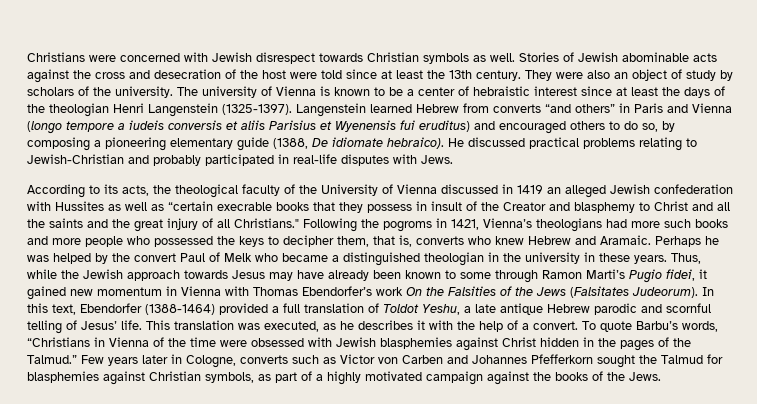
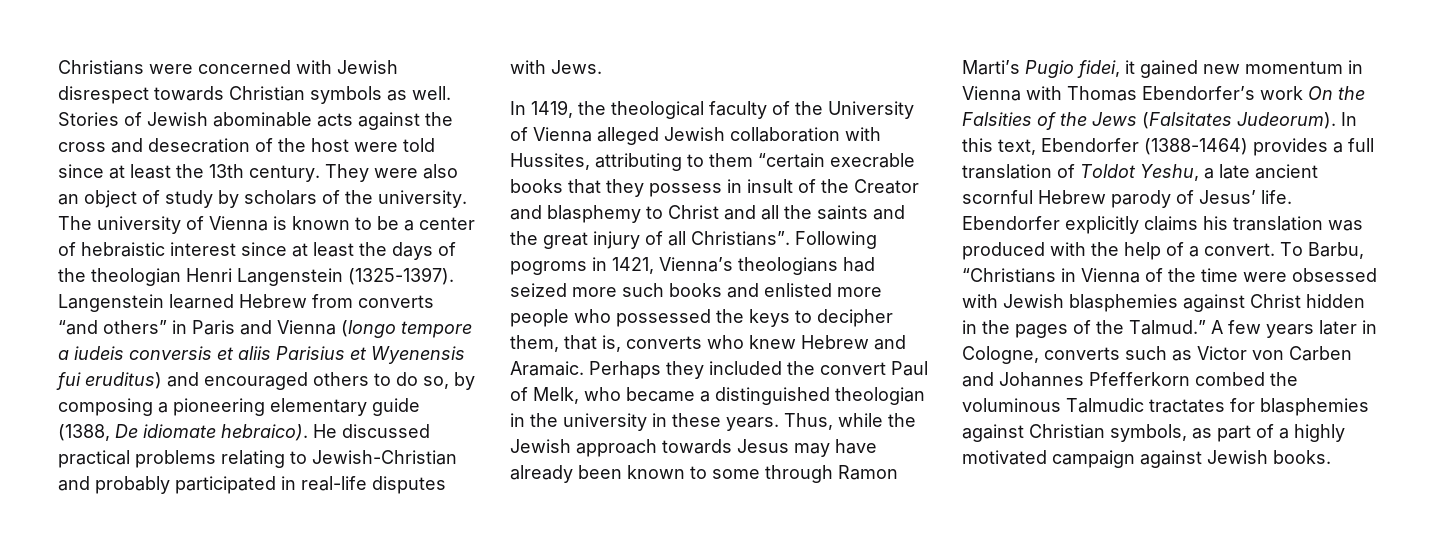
- According to its acts, the theological faculty of the University of Vienna discussed in 1419 an alleged Jewish confederation with Hussites as well as “certain execrable books that they possess in insult of the Creator and blasphemy to Christ and all the saints and the great injury of all Christians." Following the pogroms in 1421, Vienna’s theologians had more such books and more people who possessed the keys to decipher them, that is, converts who knew Hebrew and Aramaic.
+ In 1419, the theological faculty of the University of Vienna alleged Jewish collaboration with Hussites, attributing to them “certain execrable books that they possess in insult of the Creator and blasphemy to Christ and all the saints and the great injury of all Christians”. Following pogroms in 1421, Vienna’s theologians had seized more such books and enlisted more people who possessed the keys to decipher them, that is, converts who knew Hebrew and Aramaic.
- Perhaps he was helped by the convert Paul of Melk who became a distinguished theologian in the university in these years.
+ Perhaps they included the convert Paul of Melk, who became a distinguished theologian in the university in these years.
- In this text, Ebendorfer (1388-1464) provided a full translation of Toldot Yeshu, a late antique Hebrew parodic and scornful telling of Jesus’ life. This translation was executed, as he describes it with the help of a convert.
+ In this text, Ebendorfer (1388-1464) provides a full translation of Toldot Yeshu, a late ancient scornful Hebrew parody of Jesus’ life. Ebendorfer explicitly claims his translation was produced with the help of a convert.
- To quote Barbu’s words, “Christians in Vienna of the time were obsessed with Jewish blasphemies against Christ hidden in the pages of the Talmud.”
+ To Barbu, “Christians in Vienna of the time were obsessed with Jewish blasphemies against Christ hidden in the pages of the Talmud.”
- Few years later in Cologne, converts such as Victor von Carben and Johannes Pfefferkorn sought the Talmud for blasphemies against Christian symbols, as part of a highly motivated campaign against the books of the Jews.
+ A few years later in Cologne, converts such as Victor von Carben and Johannes Pfefferkorn combed the voluminous Talmudic tractates for blasphemies against Christian symbols, as part of a highly motivated campaign against Jewish books.

